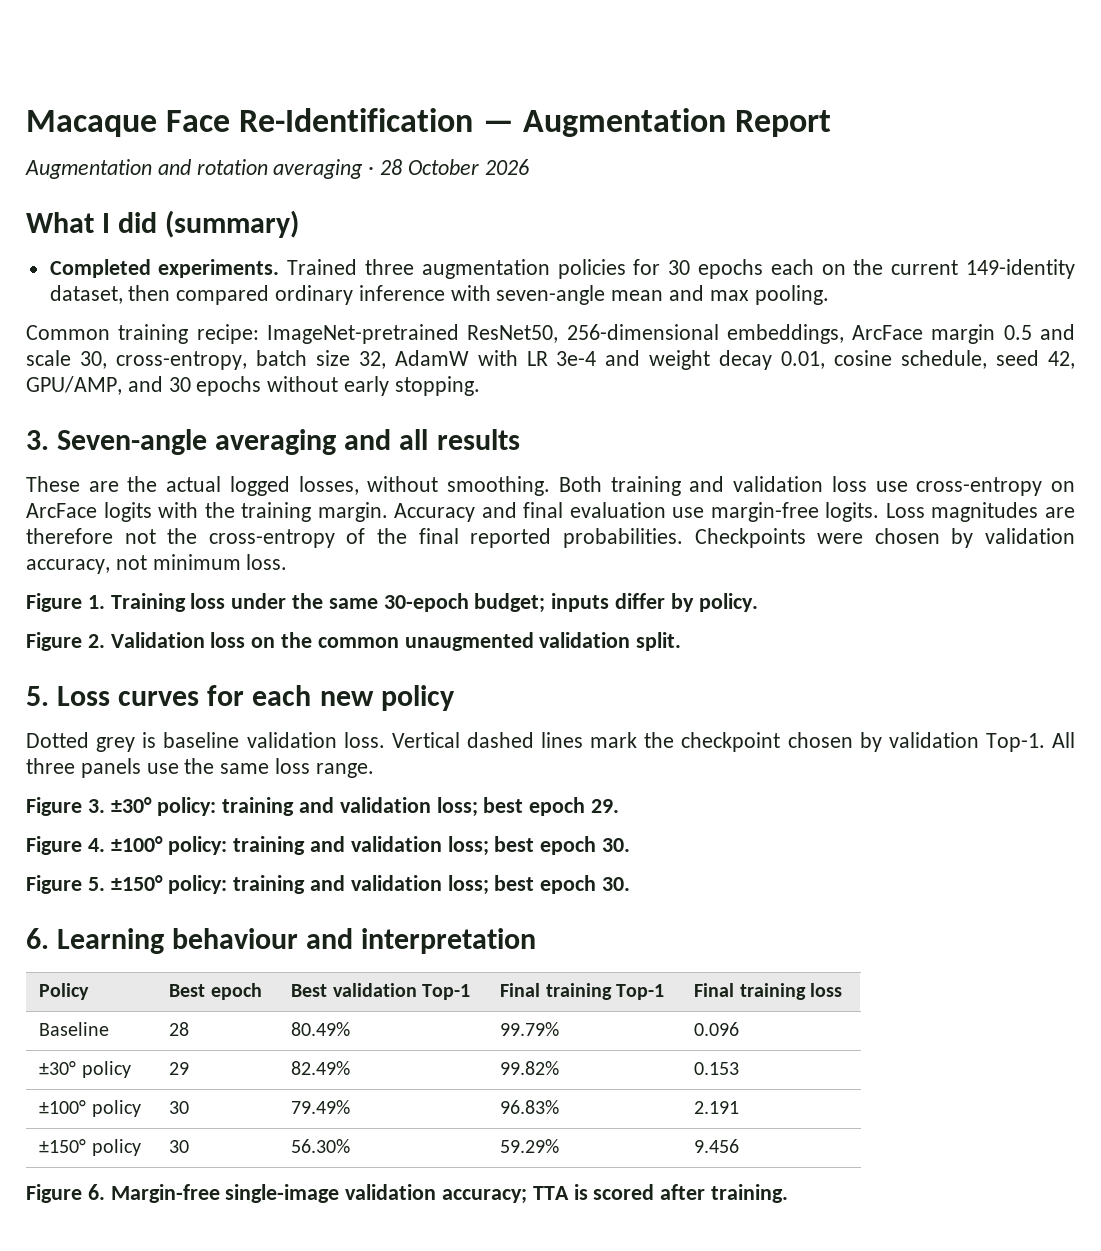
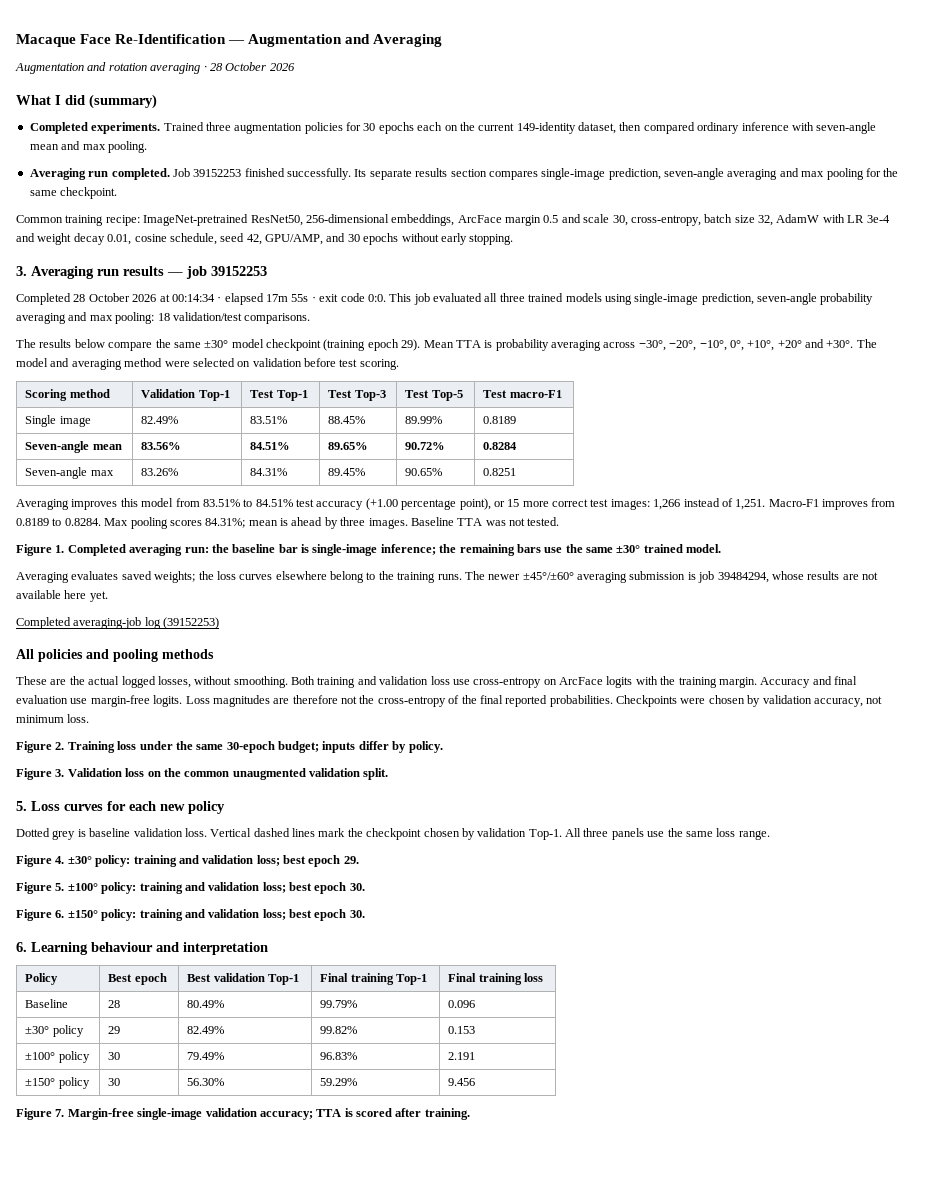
- Macaque Face Re-Identification — Augmentation Report
+ Macaque Face Re-Identification — Augmentation and Averaging
+ Averaging run completed. Job 39152253 finished successfully. Its separate results section compares single-image prediction, seven-angle averaging and max pooling for the same checkpoint.
- 3. Seven-angle averaging and all results
+ 3. Averaging run results — job 39152253
+ Completed 28 October 2026 at 00:14:34 · elapsed 17m 55s · exit code 0:0. This job evaluated all three trained models using single-image prediction, seven-angle probability averaging and max pooling: 18 validation/test comparisons.
+ The results below compare the same ±30° model checkpoint (training epoch 29). Mean TTA is probability averaging across −30°, −20°, −10°, 0°, +10°, +20° and +30°. The model and averaging method were selected on validation before test scoring.
+ Scoring method | Validation Top-1 | Test Top-1 | Test Top-3 | Test Top-5 | Test macro-F1
+ Single image | 82.49% | 83.51% | 88.45% | 89.99% | 0.8189
+ Seven-angle mean | 83.56% | 84.51% | 89.65% | 90.72% | 0.8284
+ Seven-angle max | 83.26% | 84.31% | 89.45% | 90.65% | 0.8251
+ Averaging improves this model from 83.51% to 84.51% test accuracy (+1.00 percentage point), or 15 more correct test images: 1,266 instead of 1,251. Macro-F1 improves from 0.8189 to 0.8284. Max pooling scores 84.31%; mean is ahead by three images. Baseline TTA was not tested.
+ Figure 1. Completed averaging run: the baseline bar is single-image inference; the remaining bars use the same ±30° trained model.
+ Averaging evaluates saved weights; the loss curves elsewhere belong to the training runs. The newer ±45°/±60° averaging submission is job 39484294, whose results are not available here yet.
+ Completed averaging-job log (39152253)
+ All policies and pooling methods
- Figure 1. Training loss under the same 30-epoch budget; inputs differ by policy.
+ Figure 2. Training loss under the same 30-epoch budget; inputs differ by policy.
- Figure 2. Validation loss on the common unaugmented validation split.
+ Figure 3. Validation loss on the common unaugmented validation split.
- Figure 3. ±30° policy: training and validation loss; best epoch 29.
+ Figure 4. ±30° policy: training and validation loss; best epoch 29.
- Figure 4. ±100° policy: training and validation loss; best epoch 30.
+ Figure 5. ±100° policy: training and validation loss; best epoch 30.
- Figure 5. ±150° policy: training and validation loss; best epoch 30.
+ Figure 6. ±150° policy: training and validation loss; best epoch 30.
- Figure 6. Margin-free single-image validation accuracy; TTA is scored after training.
+ Figure 7. Margin-free single-image validation accuracy; TTA is scored after training.

